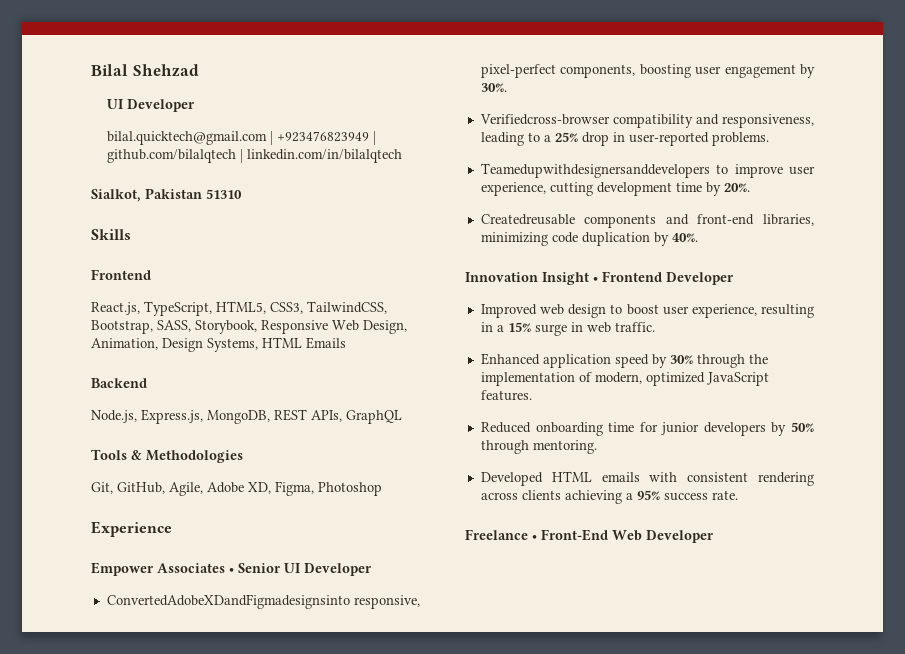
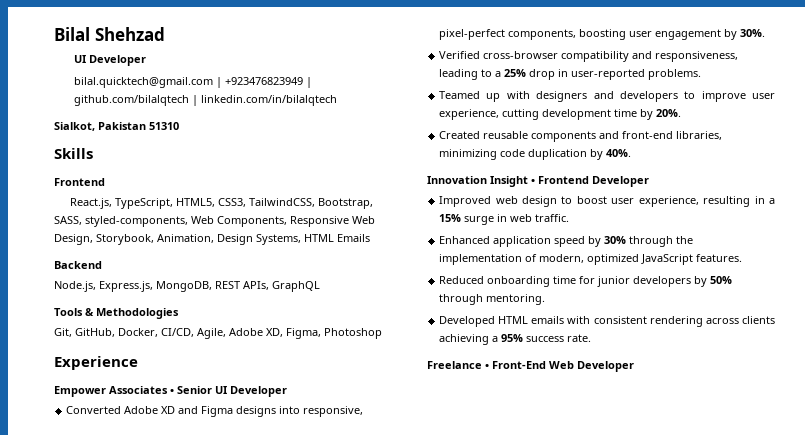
- React.js, TypeScript, HTML5, CSS3, TailwindCSS, Bootstrap, SASS, Storybook, Responsive Web Design, Animation, Design Systems, HTML Emails
+ React.js, TypeScript, HTML5, CSS3, TailwindCSS, Bootstrap, SASS, styled-components, Web Components, Responsive Web Design, Storybook, Animation, Design Systems, HTML Emails
- Git, GitHub, Agile, Adobe XD, Figma, Photoshop
+ Git, GitHub, Docker, CI/CD, Agile, Adobe XD, Figma, Photoshop
- ConvertedAdobeXDandFigmadesignsinto responsive, pixel-perfect components, boosting user engagement by 30%.
+ Converted Adobe XD and Figma designs into responsive, pixel-perfect components, boosting user engagement by 30%.
- Verifiedcross-browser compatibility and responsiveness, leading to a 25% drop in user-reported problems.
+ Verified cross-browser compatibility and responsiveness, leading to a 25% drop in user-reported problems.
- Teamedupwithdesignersanddevelopers to improve user experience, cutting development time by 20%.
+ Teamed up with designers and developers to improve user experience, cutting development time by 20%.
- Createdreusable components and front-end libraries, minimizing code duplication by 40%.
+ Created reusable components and front-end libraries, minimizing code duplication by 40%.

